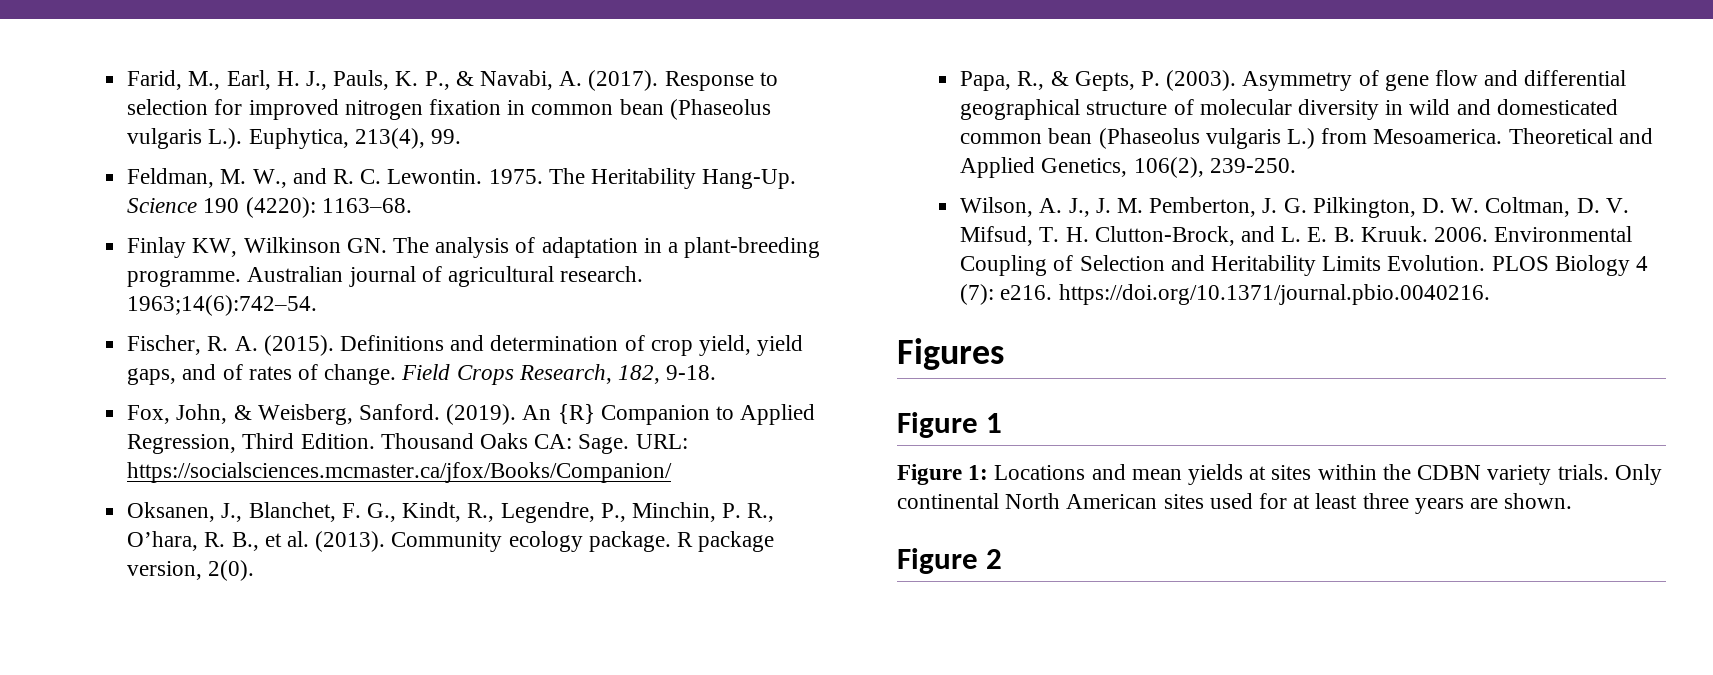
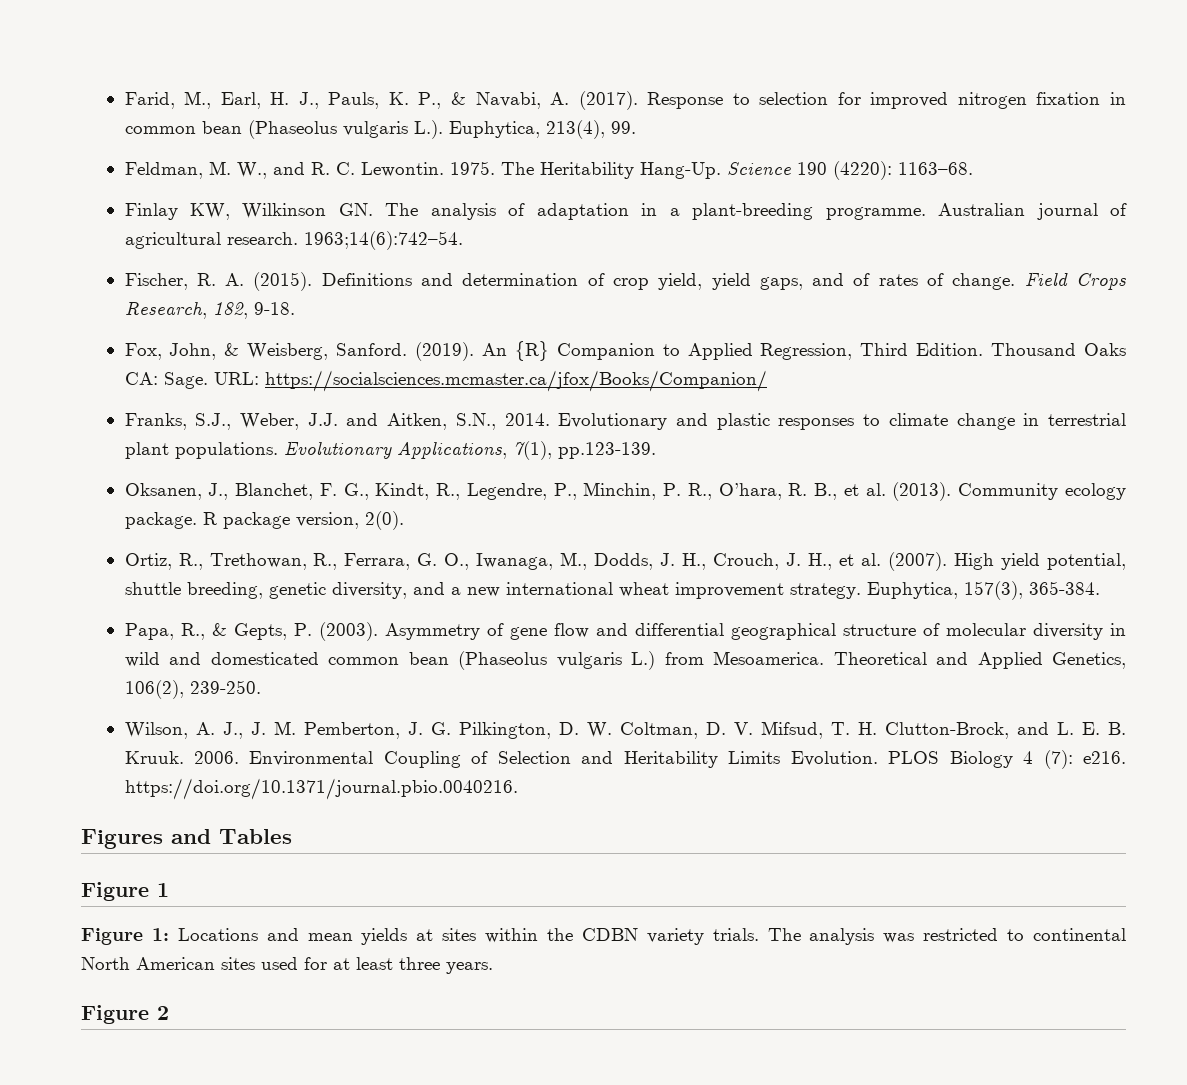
+ Franks, S.J., Weber, J.J. and Aitken, S.N., 2014. Evolutionary and plastic responses to climate change in terrestrial plant populations. Evolutionary Applications, 7(1), pp.123-139.
+ Ortiz, R., Trethowan, R., Ferrara, G. O., Iwanaga, M., Dodds, J. H., Crouch, J. H., et al. (2007). High yield potential, shuttle breeding, genetic diversity, and a new international wheat improvement strategy. Euphytica, 157(3), 365-384.
- Figures
+ Figures and Tables
- Only continental North American sites used for at least three years are shown.
+ The analysis was restricted to continental North American sites used for at least three years.

